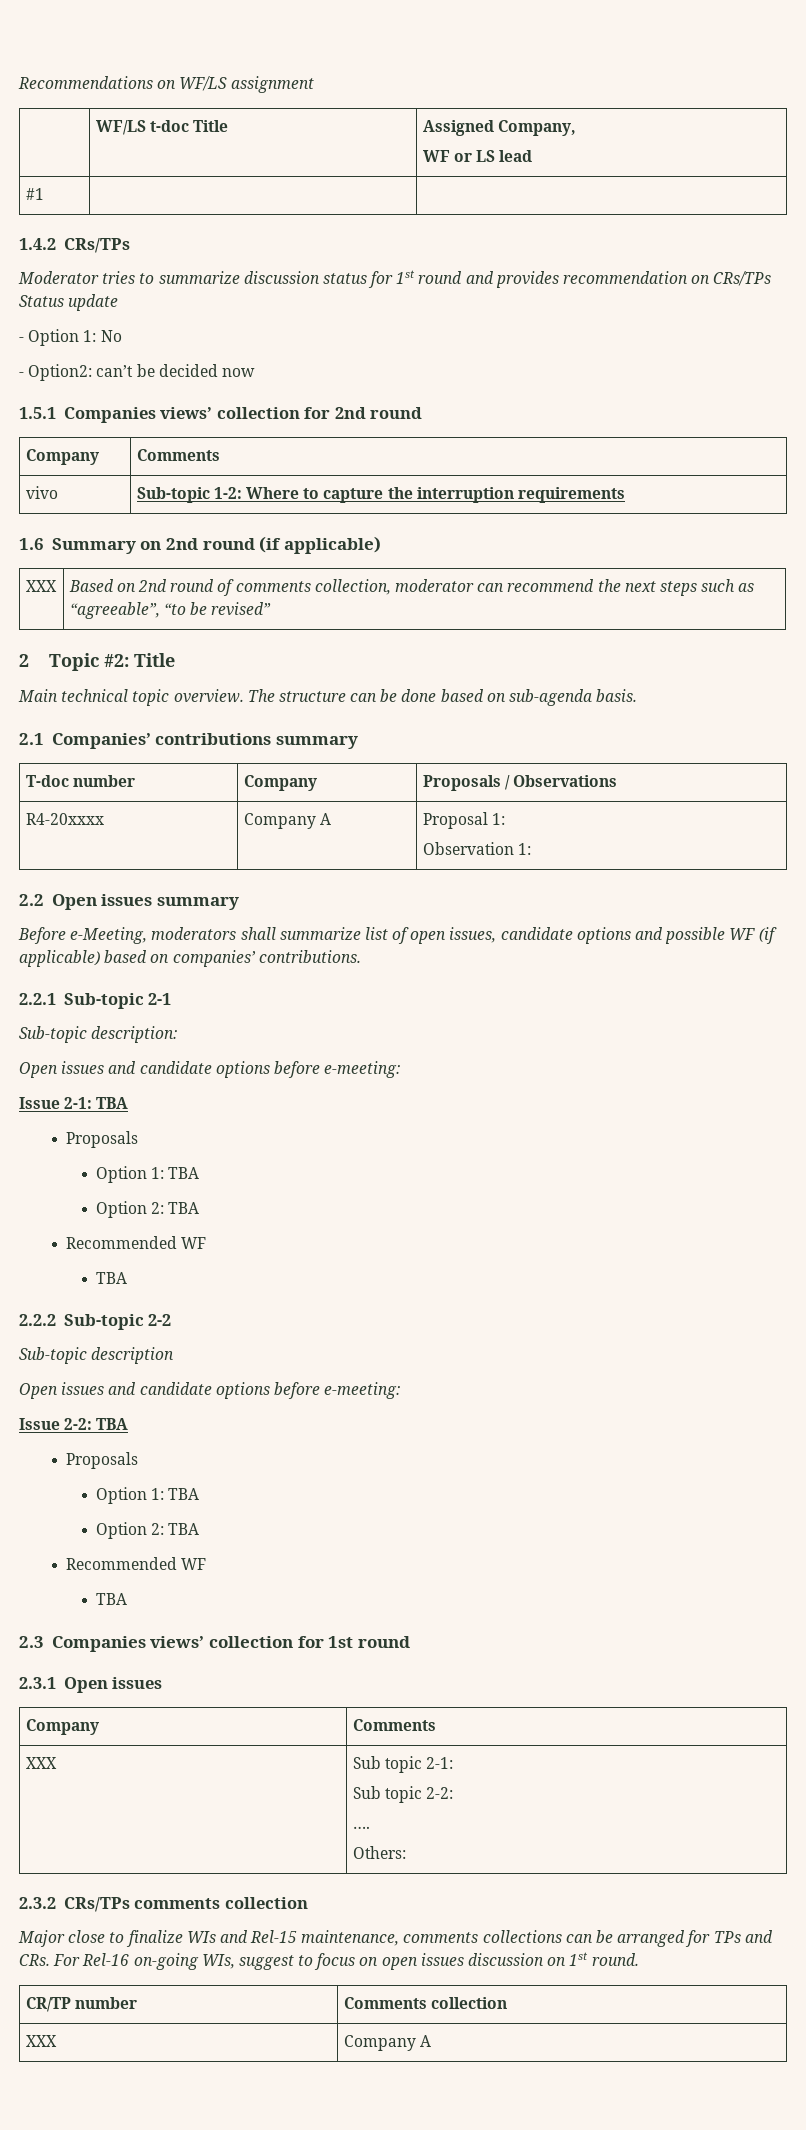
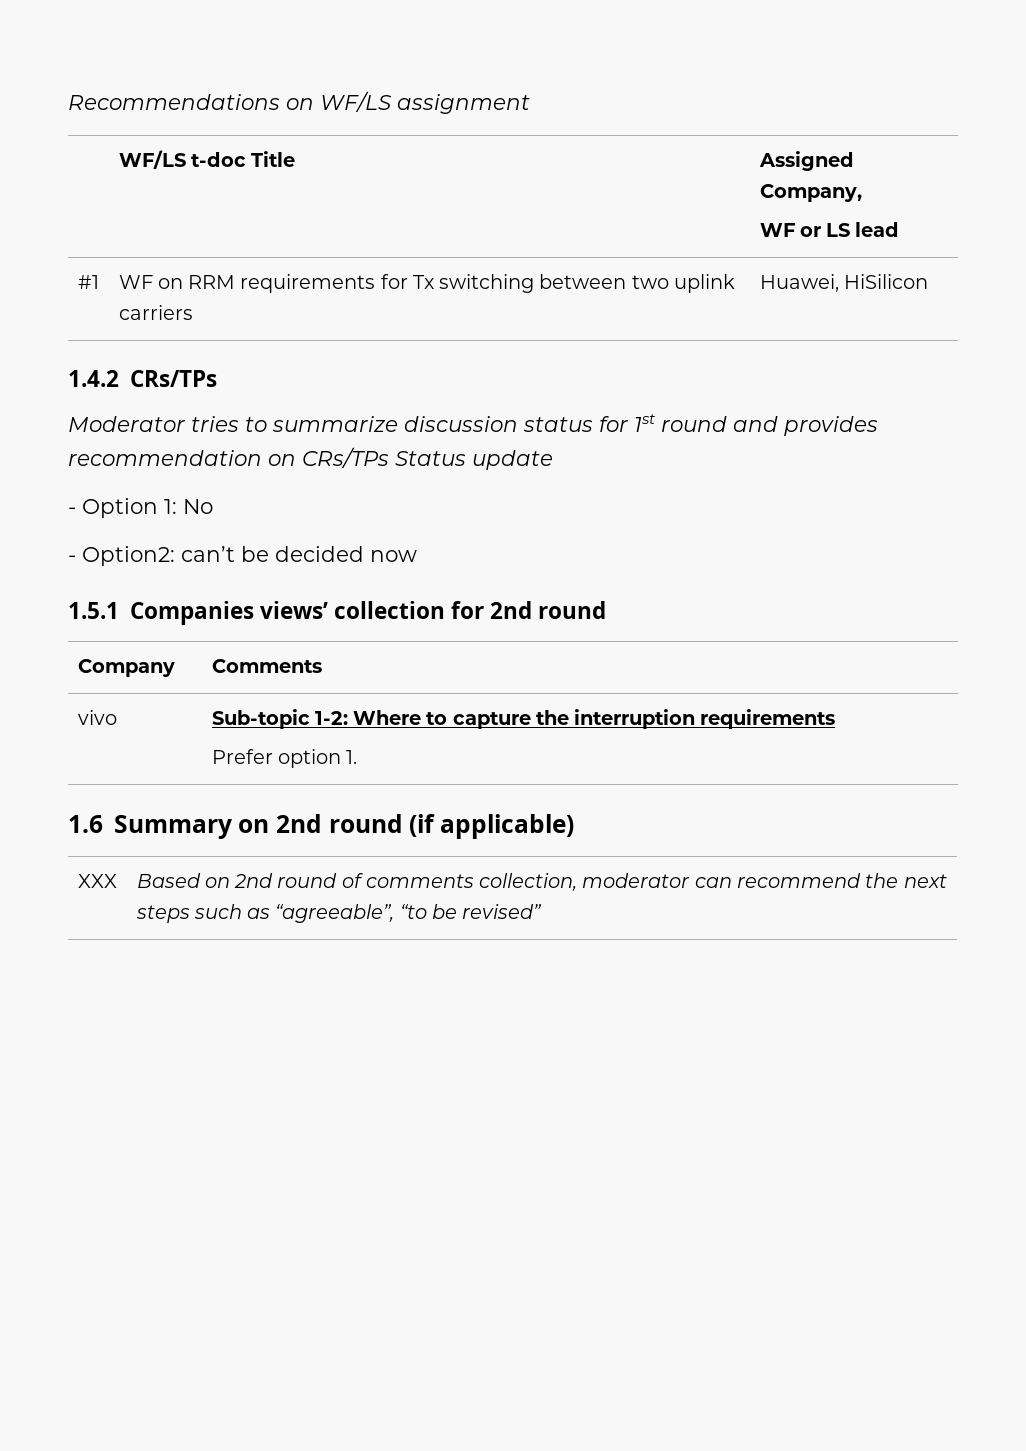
- #1 | |
+ #1 | WF on RRM requirements for Tx switching between two uplink carriers | Huawei, HiSilicon
  vivo | Sub-topic 1-2: Where to capture the interruption requirements
+ Prefer option 1.
- 2 Topic #2: Title
- Main technical topic overview. The structure can be done based on sub-agenda basis.
- 2.1 Companies’ contributions summary
- T-doc number | Company | Proposals / Observations
- R4-20xxxx | Company A | Proposal 1:
- Observation 1:
- 2.2 Open issues summary
- Before e-Meeting, moderators shall summarize list of open issues, candidate options and possible WF (if applicable) based on companies’ contributions.
- 2.2.1 Sub-topic 2-1
- Sub-topic description:
- Open issues and candidate options before e-meeting:
- Issue 2-1: TBA
- Proposals
- Option 1: TBA
- Option 2: TBA
- Recommended WF
- TBA
- 2.2.2 Sub-topic 2-2
- Sub-topic description
- Open issues and candidate options before e-meeting:
- Issue 2-2: TBA
- Proposals
- Option 1: TBA
- Option 2: TBA
- Recommended WF
- TBA
- 2.3 Companies views’ collection for 1st round
- 2.3.1 Open issues
- Company | Comments
- XXX | Sub topic 2-1:
- Sub topic 2-2:
- ….
- Others:
- 2.3.2 CRs/TPs comments collection
- Major close to finalize WIs and Rel-15 maintenance, comments collections can be arranged for TPs and CRs. For Rel-16 on-going WIs, suggest to focus on open issues discussion on 1st round.
- CR/TP number | Comments collection
- XXX | Company A

